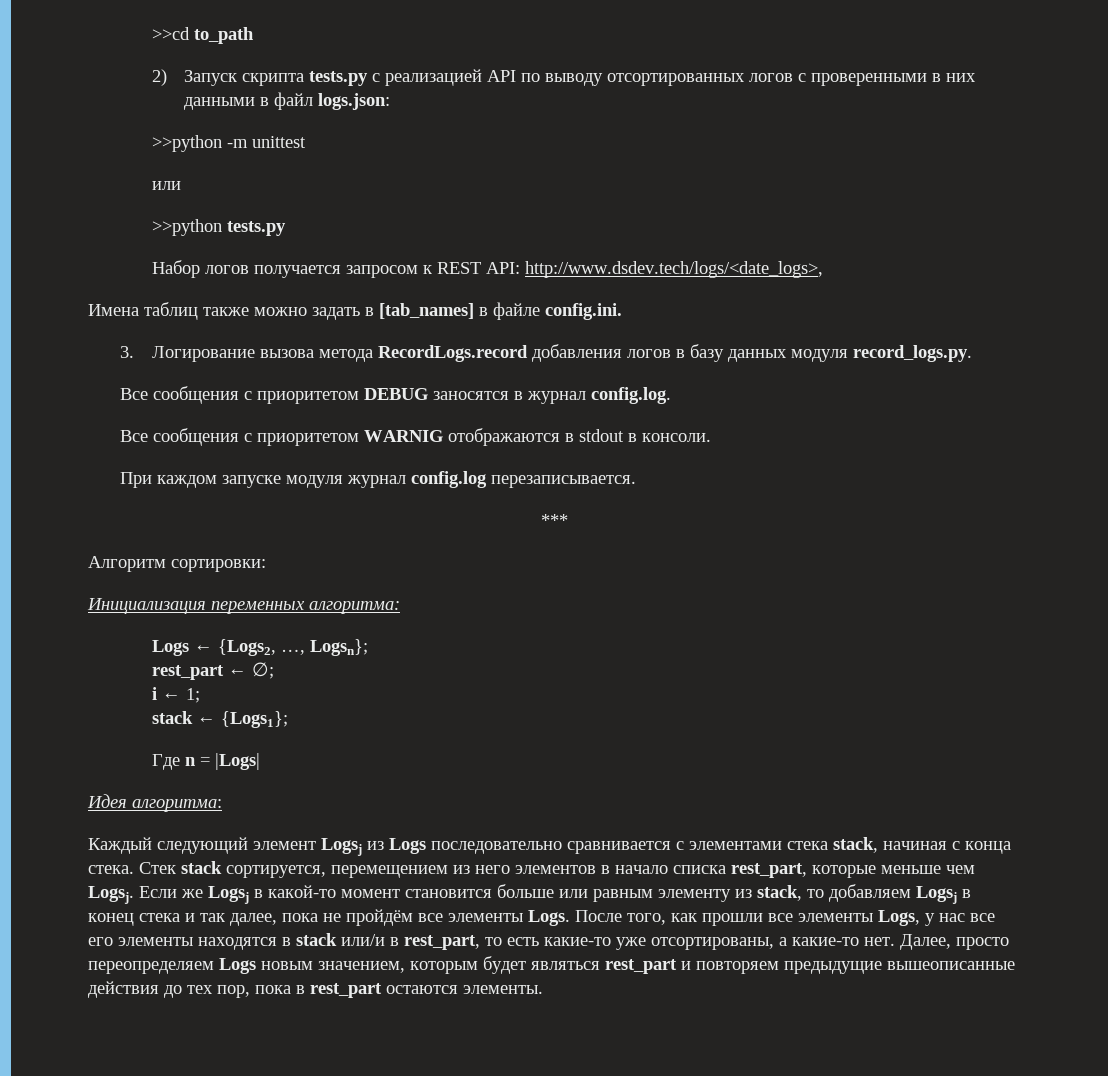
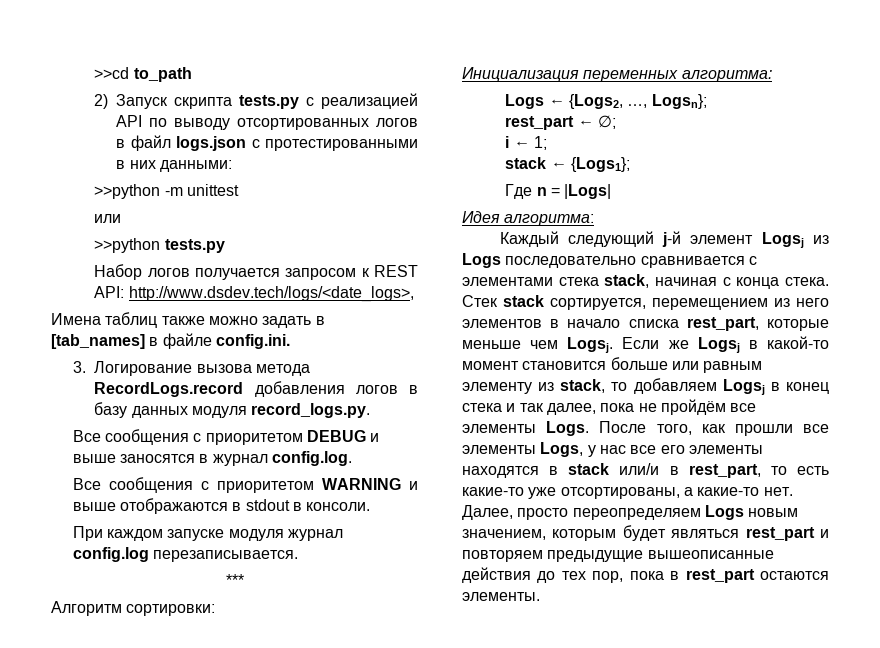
- 2) Запуск скрипта tests.py с реализацией API по выводу отсортированных логов с проверенными в них данными в файл logs.json:
+ 2) Запуск скрипта tests.py с реализацией API по выводу отсортированных логов в файл logs.json с протестированными в них данными:
- Все сообщения с приоритетом DEBUG заносятся в журнал config.log.
+ Все сообщения с приоритетом DEBUG и выше заносятся в журнал config.log.
- Все сообщения с приоритетом WARNIG отображаются в stdout в консоли.
+ Все сообщения с приоритетом WARNING и выше отображаются в stdout в консоли.
- Каждый следующий элемент Logsj из Logs последовательно сравнивается с элементами стека stack, начиная с конца стека.
+ Каждый следующий j-й элемент Logsj из Logs последовательно сравнивается с элементами стека stack, начиная с конца стека.

